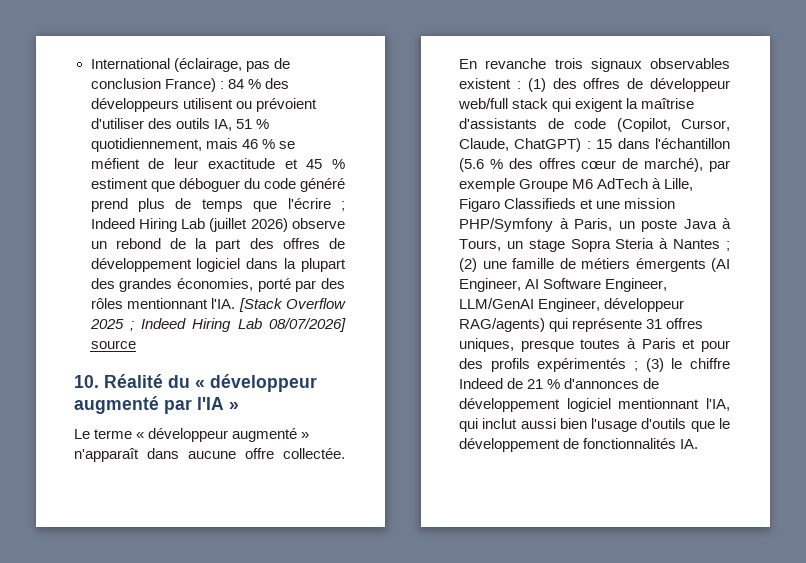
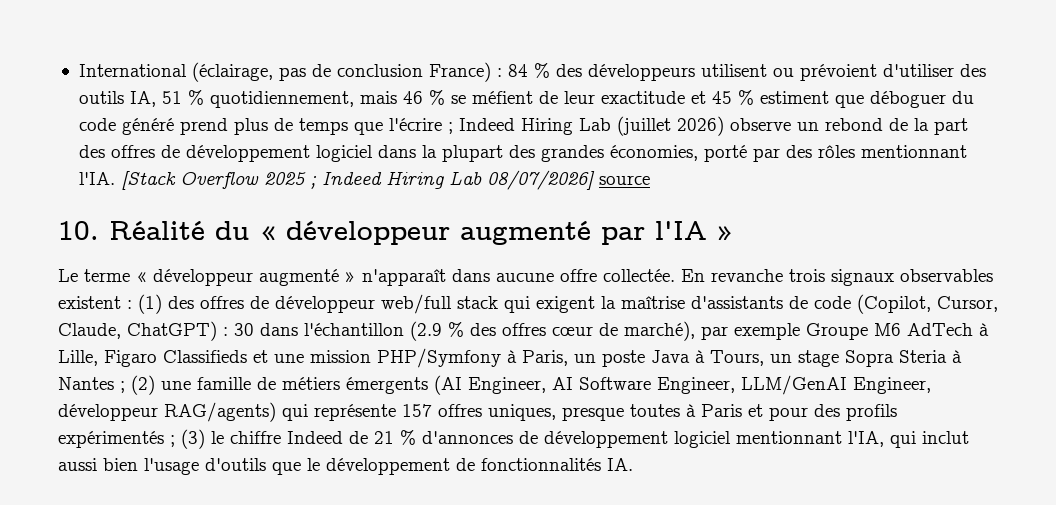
- 15 dans l'échantillon (5.6 % des offres cœur de marché), par exemple Groupe M6 AdTech à Lille, Figaro Classifieds et une mission PHP/Symfony à Paris, un poste Java à Tours, un stage Sopra Steria à Nantes ;
+ 30 dans l'échantillon (2.9 % des offres cœur de marché), par exemple Groupe M6 AdTech à Lille, Figaro Classifieds et une mission PHP/Symfony à Paris, un poste Java à Tours, un stage Sopra Steria à Nantes ;
- (2) une famille de métiers émergents (AI Engineer, AI Software Engineer, LLM/GenAI Engineer, développeur RAG/agents) qui représente 31 offres uniques, presque toutes à Paris et pour des profils expérimentés ;
+ (2) une famille de métiers émergents (AI Engineer, AI Software Engineer, LLM/GenAI Engineer, développeur RAG/agents) qui représente 157 offres uniques, presque toutes à Paris et pour des profils expérimentés ;

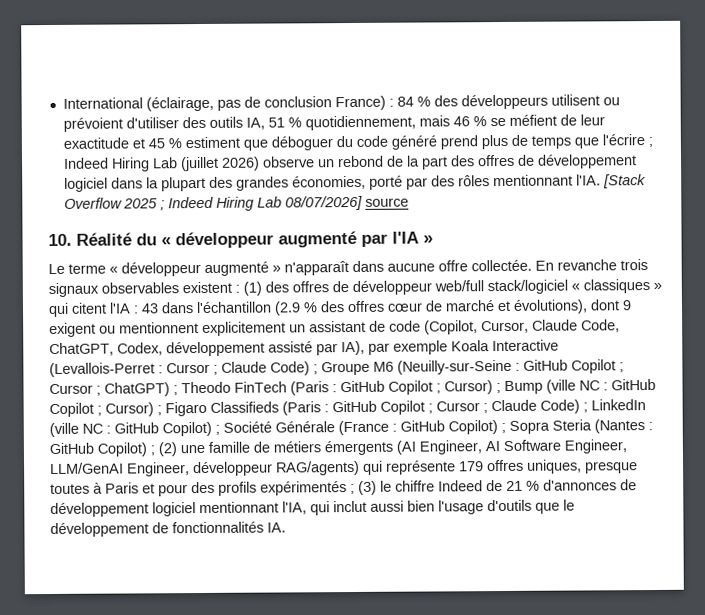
- (1) des offres de développeur web/full stack qui exigent la maîtrise d'assistants de code (Copilot, Cursor, Claude, ChatGPT) : 30 dans l'échantillon (2.9 % des offres cœur de marché), par exemple Groupe M6 AdTech à Lille, Figaro Classifieds et une mission PHP/Symfony à Paris, un poste Java à Tours, un stage Sopra Steria à Nantes ;
+ (1) des offres de développeur web/full stack/logiciel « classiques » qui citent l'IA : 43 dans l'échantillon (2.9 % des offres cœur de marché et évolutions), dont 9 exigent ou mentionnent explicitement un assistant de code (Copilot, Cursor, Claude Code, ChatGPT, Codex, développement assisté par IA), par exemple Koala Interactive (Levallois-Perret : Cursor ; Claude Code) ; Groupe M6 (Neuilly-sur-Seine : GitHub Copilot ; Cursor ; ChatGPT) ; Theodo FinTech (Paris : GitHub Copilot ; Cursor) ; Bump (ville NC : GitHub Copilot ; Cursor) ; Figaro Classifieds (Paris : GitHub Copilot ; Cursor ; Claude Code) ; LinkedIn (ville NC : GitHub Copilot) ; Société Générale (France : GitHub Copilot) ; Sopra Steria (Nantes : GitHub Copilot) ;
- (2) une famille de métiers émergents (AI Engineer, AI Software Engineer, LLM/GenAI Engineer, développeur RAG/agents) qui représente 157 offres uniques, presque toutes à Paris et pour des profils expérimentés ;
+ (2) une famille de métiers émergents (AI Engineer, AI Software Engineer, LLM/GenAI Engineer, développeur RAG/agents) qui représente 179 offres uniques, presque toutes à Paris et pour des profils expérimentés ;

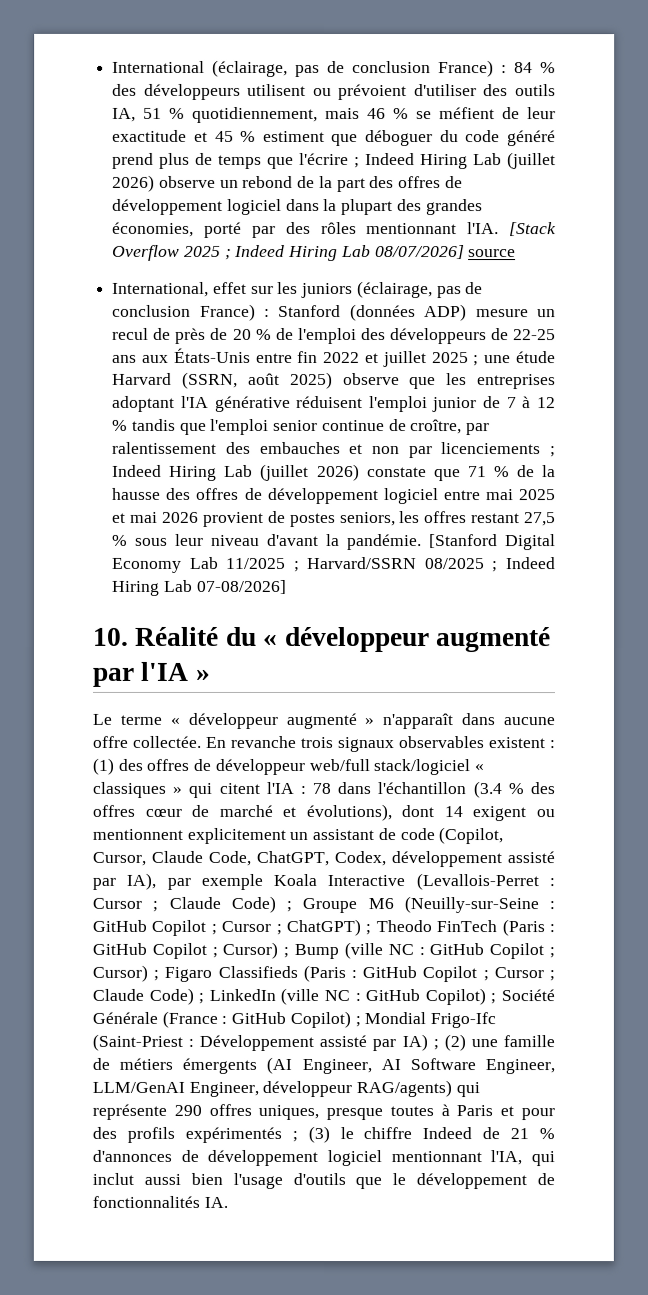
+ International, effet sur les juniors (éclairage, pas de conclusion France) : Stanford (données ADP) mesure un recul de près de 20 % de l'emploi des développeurs de 22-25 ans aux États-Unis entre fin 2022 et juillet 2025 ; une étude Harvard (SSRN, août 2025) observe que les entreprises adoptant l'IA générative réduisent l'emploi junior de 7 à 12 % tandis que l'emploi senior continue de croître, par ralentissement des embauches et non par licenciements ; Indeed Hiring Lab (juillet 2026) constate que 71 % de la hausse des offres de développement logiciel entre mai 2025 et mai 2026 provient de postes seniors, les offres restant 27,5 % sous leur niveau d'avant la pandémie. [Stanford Digital Economy Lab 11/2025 ; Harvard/SSRN 08/2025 ; Indeed Hiring Lab 07-08/2026]
- 43 dans l'échantillon (2.9 % des offres cœur de marché et évolutions), dont 9 exigent ou mentionnent explicitement un assistant de code (Copilot, Cursor, Claude Code, ChatGPT, Codex, développement assisté par IA), par exemple Koala Interactive (Levallois-Perret :
+ 78 dans l'échantillon (3.4 % des offres cœur de marché et évolutions), dont 14 exigent ou mentionnent explicitement un assistant de code (Copilot, Cursor, Claude Code, ChatGPT, Codex, développement assisté par IA), par exemple Koala Interactive (Levallois-Perret :
- Sopra Steria (Nantes : GitHub Copilot) ;
+ Mondial Frigo-Ifc (Saint-Priest : Développement assisté par IA) ;
- (2) une famille de métiers émergents (AI Engineer, AI Software Engineer, LLM/GenAI Engineer, développeur RAG/agents) qui représente 179 offres uniques, presque toutes à Paris et pour des profils expérimentés ;
+ (2) une famille de métiers émergents (AI Engineer, AI Software Engineer, LLM/GenAI Engineer, développeur RAG/agents) qui représente 290 offres uniques, presque toutes à Paris et pour des profils expérimentés ;

